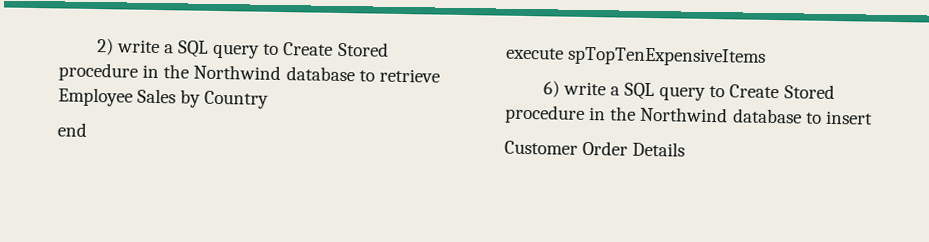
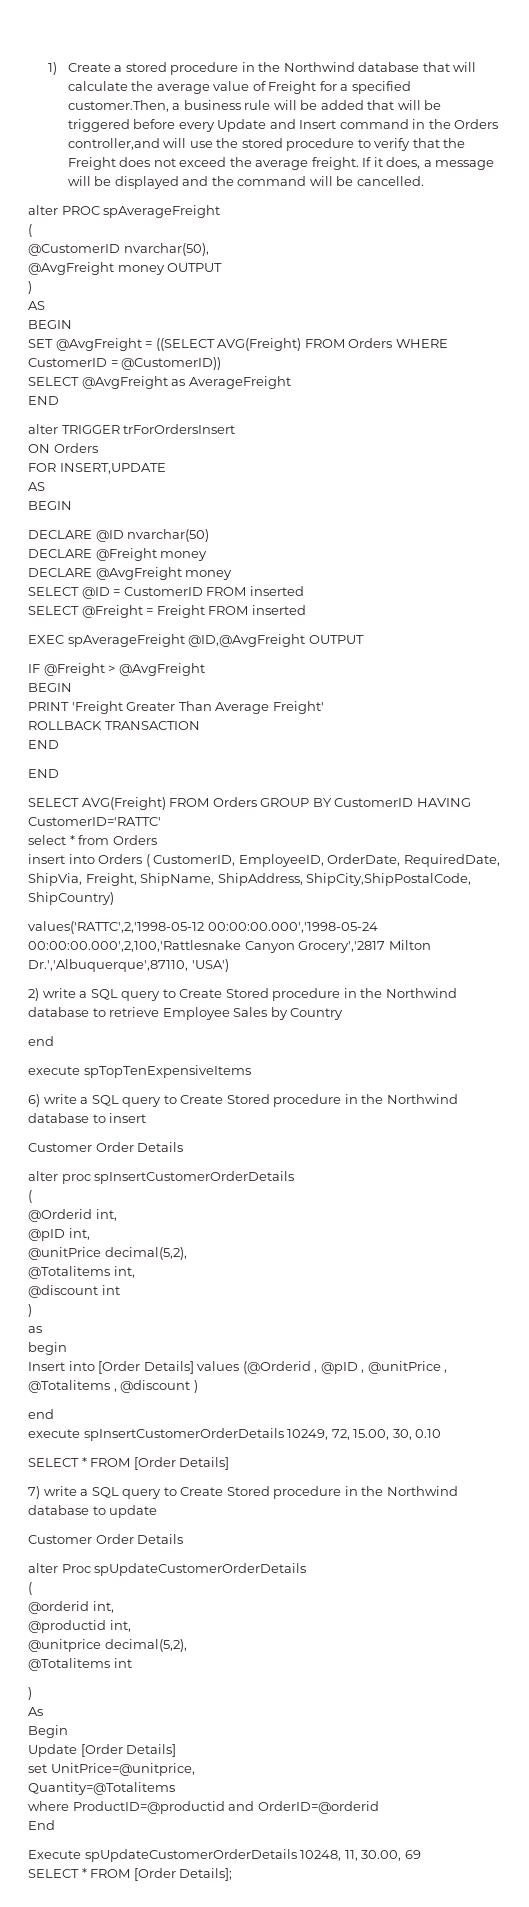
+ 1) Create a stored procedure in the Northwind database that will calculate the average value of Freight for a specified customer.Then, a business rule will be added that will be triggered before every Update and Insert command in the Orders controller,and will use the stored procedure to verify that the Freight does not exceed the average freight. If it does, a message will be displayed and the command will be cancelled.
+ alter PROC spAverageFreight
+ (
+ @CustomerID nvarchar(50),
+ @AvgFreight money OUTPUT
+ )
+ AS
+ BEGIN
+ SET @AvgFreight = ((SELECT AVG(Freight) FROM Orders WHERE CustomerID = @CustomerID))
+ SELECT @AvgFreight as AverageFreight
+ END
+ alter TRIGGER trForOrdersInsert
+ ON Orders
+ FOR INSERT,UPDATE
+ AS
+ BEGIN
+ DECLARE @ID nvarchar(50)
+ DECLARE @Freight money
+ DECLARE @AvgFreight money
+ SELECT @ID = CustomerID FROM inserted
+ SELECT @Freight = Freight FROM inserted
+ EXEC spAverageFreight @ID,@AvgFreight OUTPUT
+ IF @Freight > @AvgFreight
+ BEGIN
+ PRINT 'Freight Greater Than Average Freight'
+ ROLLBACK TRANSACTION
+ END
+ END
+ SELECT AVG(Freight) FROM Orders GROUP BY CustomerID HAVING CustomerID='RATTC'
+ select * from Orders
+ insert into Orders ( CustomerID, EmployeeID, OrderDate, RequiredDate, ShipVia, Freight, ShipName, ShipAddress, ShipCity,ShipPostalCode, ShipCountry)
+ values('RATTC',2,'1998-05-12 00:00:00.000','1998-05-24 00:00:00.000',2,100,'Rattlesnake Canyon Grocery','2817 Milton Dr.','Albuquerque',87110, 'USA')
+ alter proc spInsertCustomerOrderDetails
+ (
+ @Orderid int,
+ @pID int,
+ @unitPrice decimal(5,2),
+ @Totalitems int,
+ @discount int
+ )
+ as
+ begin
+ Insert into [Order Details] values (@Orderid , @pID , @unitPrice , @Totalitems , @discount )
+ end
+ execute spInsertCustomerOrderDetails 10249, 72, 15.00, 30, 0.10
+ SELECT * FROM [Order Details]
+ 7) write a SQL query to Create Stored procedure in the Northwind database to update
+ Customer Order Details
+ alter Proc spUpdateCustomerOrderDetails
+ (
+ @orderid int,
+ @productid int,
+ @unitprice decimal(5,2),
+ @Totalitems int
+ )
+ As
+ Begin
+ Update [Order Details]
+ set UnitPrice=@unitprice,
+ Quantity=@Totalitems
+ where ProductID=@productid and OrderID=@orderid
+ End
+ Execute spUpdateCustomerOrderDetails 10248, 11, 30.00, 69
+ SELECT * FROM [Order Details];

